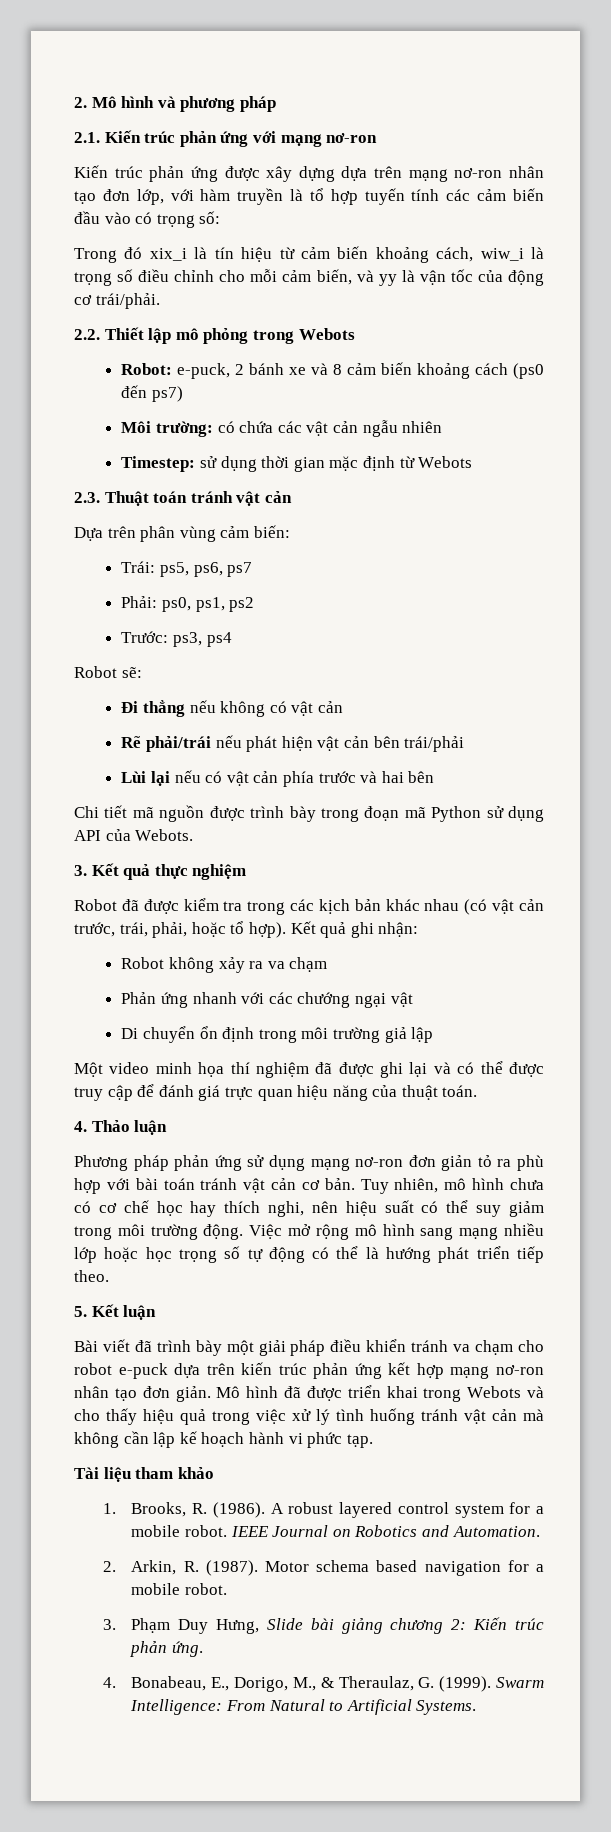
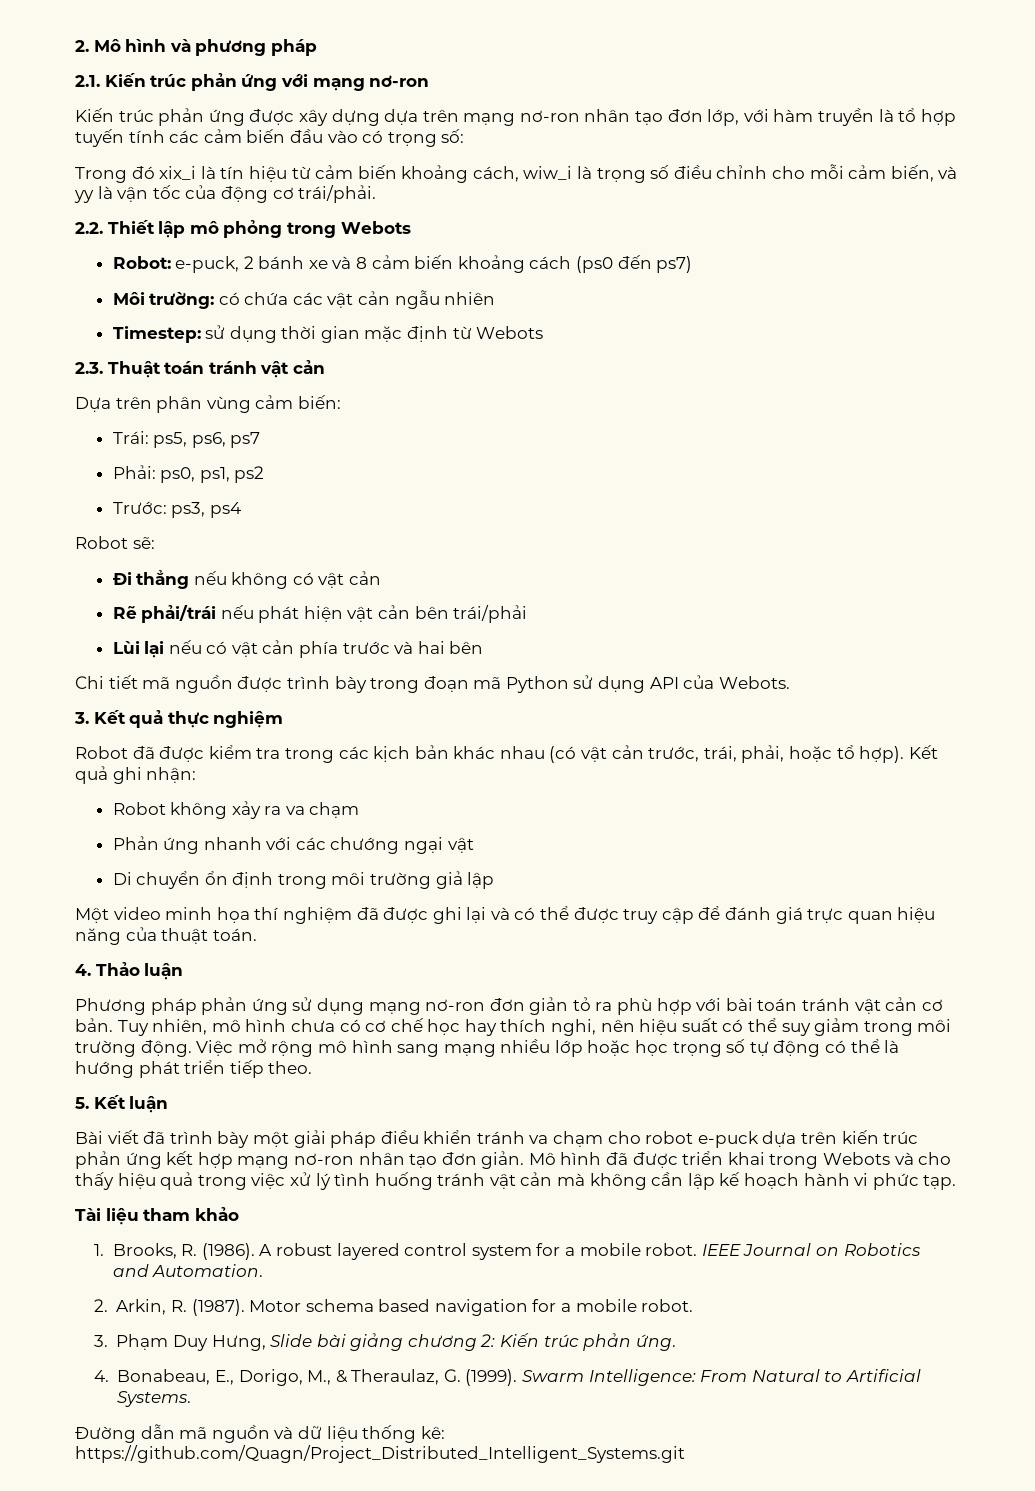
+ Đường dẫn mã nguồn và dữ liệu thống kê: https://github.com/Quagn/Project_Distributed_Intelligent_Systems.git

